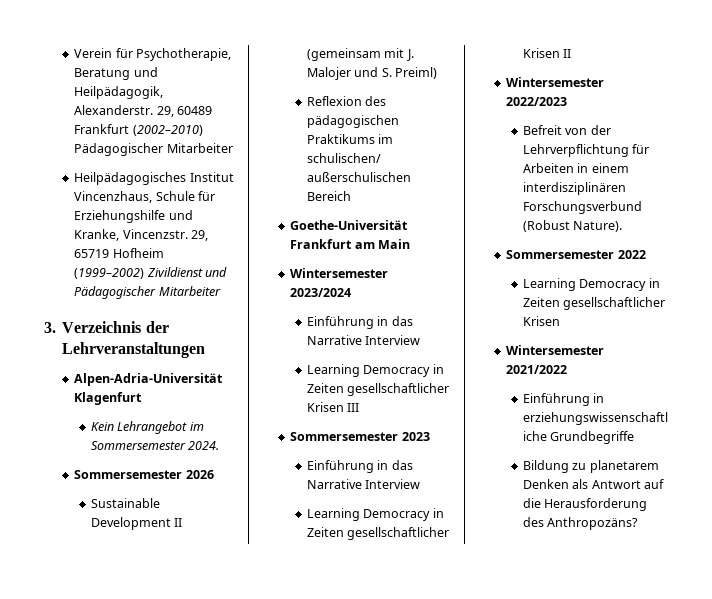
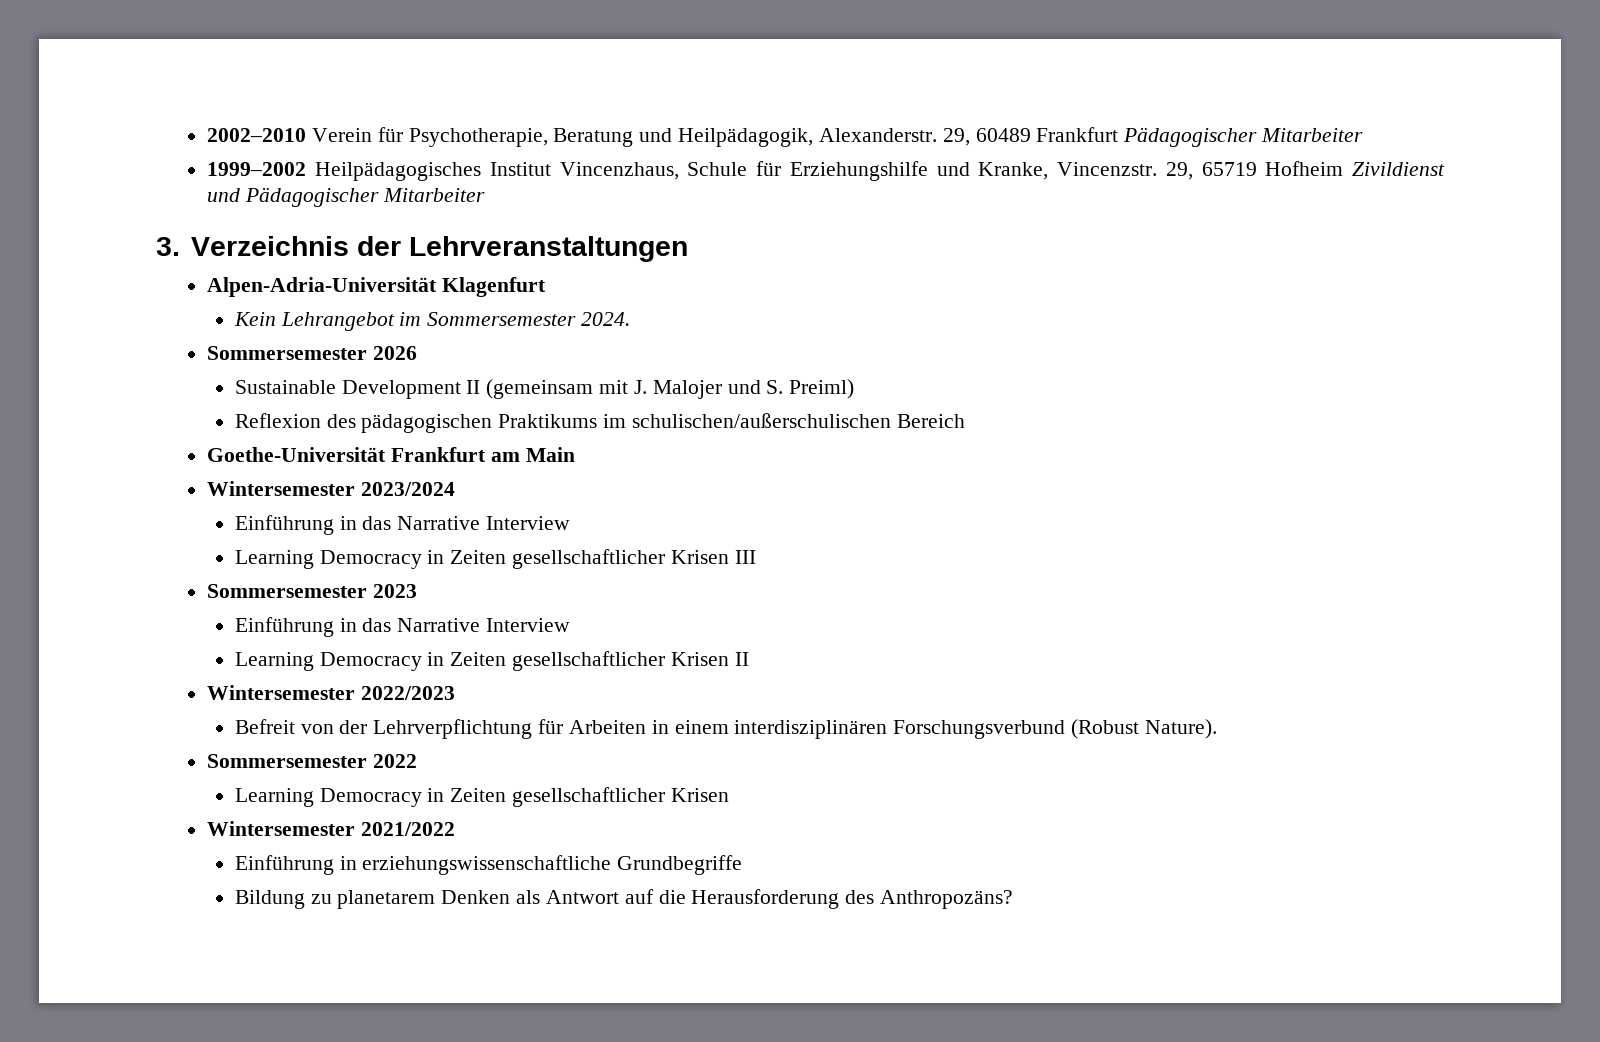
- Verein für Psychotherapie, Beratung und Heilpädagogik, Alexanderstr.
+ 2002–2010 Verein für Psychotherapie, Beratung und Heilpädagogik, Alexanderstr.
- 29, 60489 Frankfurt (2002–2010) Pädagogischer Mitarbeiter
- Heilpädagogisches Institut Vincenzhaus, Schule für Erziehungshilfe und Kranke, Vincenzstr.
+ 29, 60489 Frankfurt Pädagogischer Mitarbeiter
+ 1999–2002 Heilpädagogisches Institut Vincenzhaus, Schule für Erziehungshilfe und Kranke, Vincenzstr.
- 29, 65719 Hofheim (1999–2002) Zivildienst und Pädagogischer Mitarbeiter
+ 29, 65719 Hofheim Zivildienst und Pädagogischer Mitarbeiter

